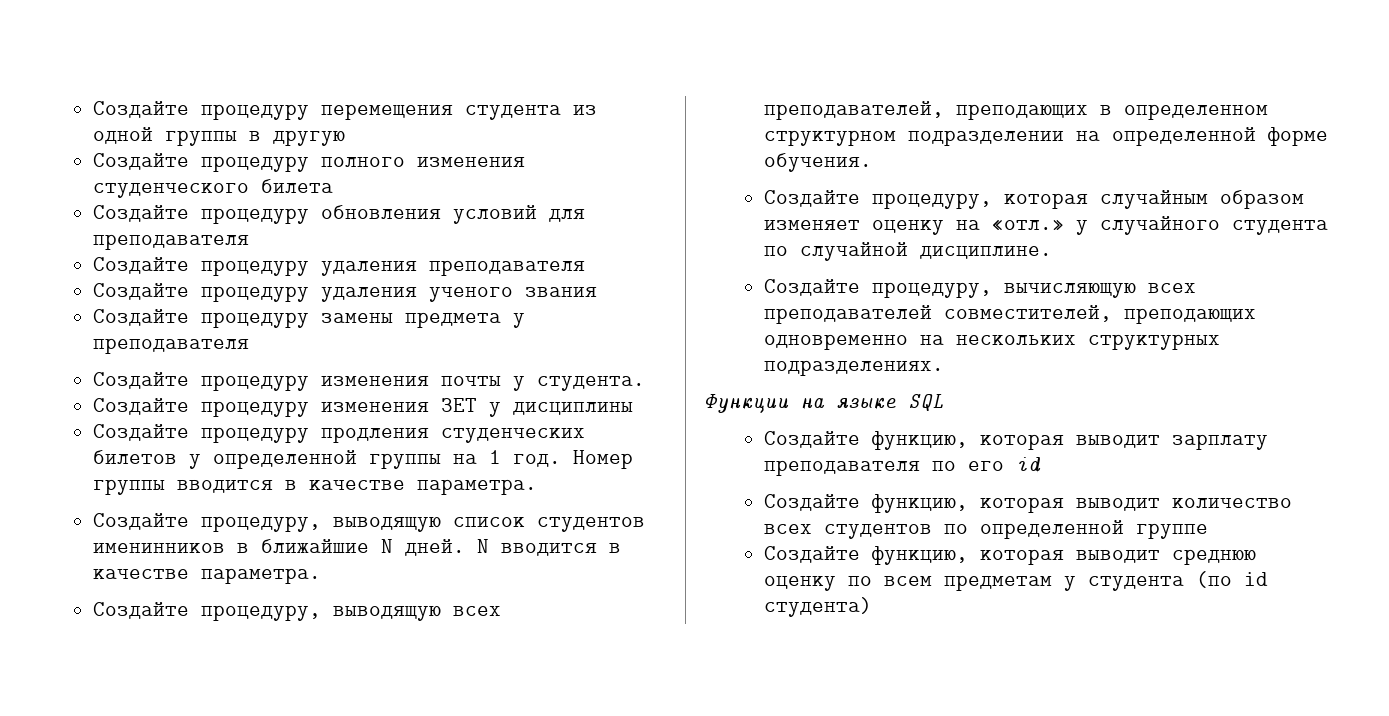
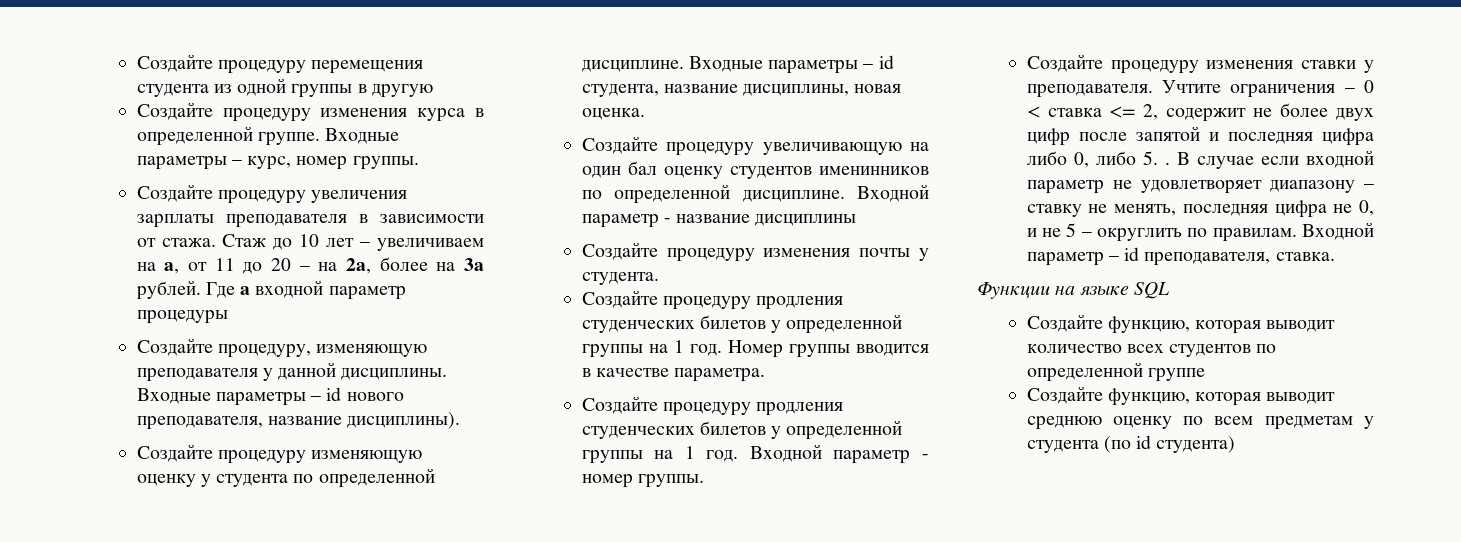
- Создайте процедуру полного изменения студенческого билета
- Создайте процедуру обновления условий для преподавателя
- Создайте процедуру удаления преподавателя
- Создайте процедуру удаления ученого звания
- Создайте процедуру замены предмета у преподавателя
+ Создайте процедуру изменения курса в определенной группе. Входные параметры – курс, номер группы.
+ Создайте процедуру увеличения зарплаты преподавателя в зависимости от стажа. Стаж до 10 лет – увеличиваем на a, от 11 до 20 – на 2a, более на 3a рублей. Где a входной параметр процедуры
+ Создайте процедуру, изменяющую преподавателя у данной дисциплины. Входные параметры – id нового преподавателя, название дисциплины).
+ Создайте процедуру изменяющую оценку у студента по определенной дисциплине. Входные параметры – id студента, название дисциплины, новая оценка.
+ Создайте процедуру увеличивающую на один бал оценку студентов именинников по определенной дисциплине. Входной параметр - название дисциплины
- Создайте процедуру изменения ЗЕТ у дисциплины
- Создайте процедуру, выводящую список студентов именинников в ближайшие N дней. N вводится в качестве параметра.
- Создайте процедуру, выводящую всех преподавателей, преподающих в определенном структурном подразделении на определенной форме обучения.
- Создайте процедуру, которая случайным образом изменяет оценку на «отл.» у случайного студента по случайной дисциплине.
- Создайте процедуру, вычисляющую всех преподавателей совместителей, преподающих одновременно на нескольких структурных подразделениях.
+ Создайте процедуру продления студенческих билетов у определенной группы на 1 год. Входной параметр - номер группы.
+ Создайте процедуру изменения ставки у преподавателя. Учтите ограничения – 0 < ставка <= 2, содержит не более двух цифр после запятой и последняя цифра либо 0, либо 5. . В случае если входной параметр не удовлетворяет диапазону – ставку не менять, последняя цифра не 0, и не 5 – округлить по правилам. Входной параметр – id преподавателя, ставка.
  Функции на языке SQL
- Создайте функцию, которая выводит зарплату преподавателя по его id

